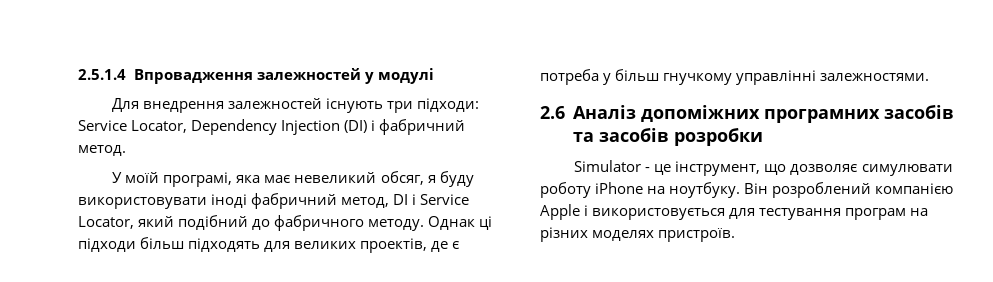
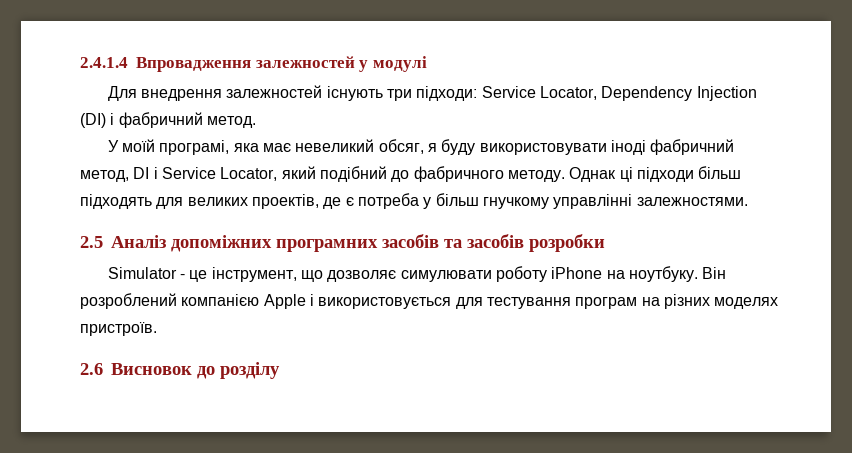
- 2.5.1.4 Впровадження залежностей у модулі
+ 2.4.1.4 Впровадження залежностей у модулі
- 2.6 Аналіз допоміжних програмних засобів та засобів розробки
+ 2.5 Аналіз допоміжних програмних засобів та засобів розробки
+ 2.6 Висновок до розділу

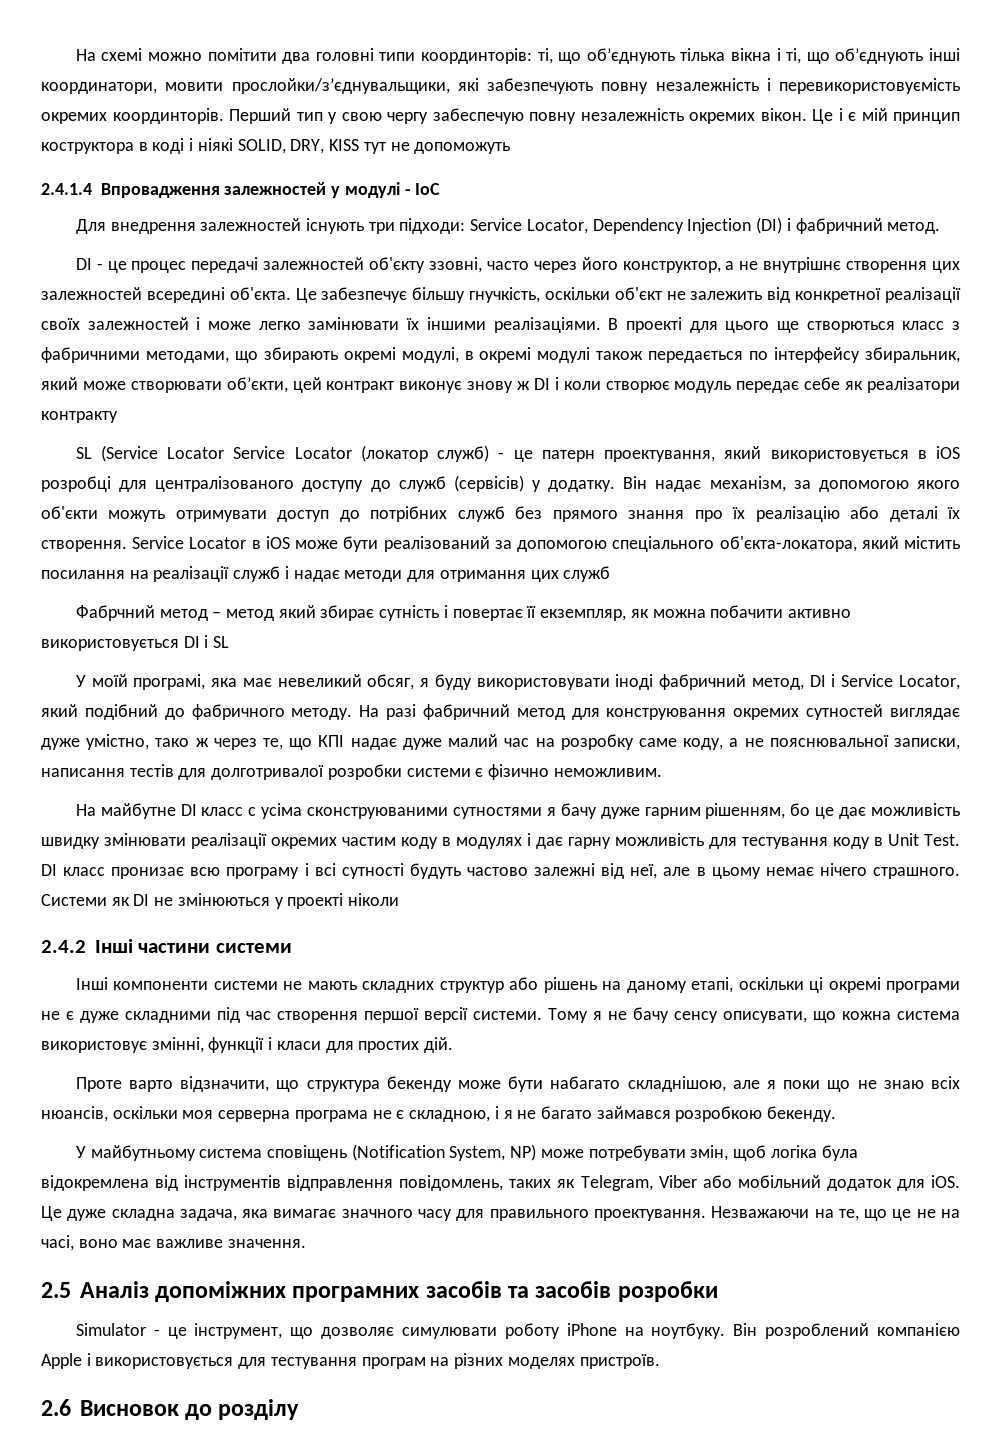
+ На схемі можно помітити два головні типи координторів: ті, що об’єднують тілька вікна і ті, що об’єднують інші координатори, мовити прослойки/з’єднувальщики, які забезпечують повну незалежність і перевикористовуємість окремих координторів. Перший тип у свою чергу забеспечую повну незалежність окремих вікон. Це і є мій принцип коструктора в коді і ніякі SOLID, DRY, KISS тут не допоможуть
- 2.4.1.4 Впровадження залежностей у модулі
+ 2.4.1.4 Впровадження залежностей у модулі - IoC
+ DI - це процес передачі залежностей об'єкту ззовні, часто через його конструктор, а не внутрішнє створення цих залежностей всередині об'єкта. Це забезпечує більшу гнучкість, оскільки об'єкт не залежить від конкретної реалізації своїх залежностей і може легко замінювати їх іншими реалізаціями. В проекті для цього ще створються класс з фабричними методами, що збирають окремі модулі, в окремі модулі також передається по інтерфейсу збиральник, який може створювати об’єкти, цей контракт виконує знову ж DI і коли створює модуль передає себе як реалізатори контракту
+ SL (Service Locator Service Locator (локатор служб) - це патерн проектування, який використовується в iOS розробці для централізованого доступу до служб (сервісів) у додатку. Він надає механізм, за допомогою якого об'єкти можуть отримувати доступ до потрібних служб без прямого знання про їх реалізацію або деталі їх створення. Service Locator в iOS може бути реалізований за допомогою спеціального об'єкта-локатора, який містить посилання на реалізації служб і надає методи для отримання цих служб
+ Фабрчний метод – метод який збирає сутність і повертає її екземпляр, як можна побачити активно використовується DI і SL
- Однак ці підходи більш підходять для великих проектів, де є потреба у більш гнучкому управлінні залежностями.
+ На разі фабричний метод для конструювання окремих сутностей виглядає дуже умістно, тако ж через те, що КПІ надає дуже малий час на розробку саме коду, а не пояснювальної записки, написання тестів для долготривалої розробки системи є фізично неможливим.
+ На майбутне DI класс с усіма сконструюваними сутностями я бачу дуже гарним рішенням, бо це дає можливість швидку змінювати реалізації окремих частим коду в модулях і дає гарну можливість для тестування коду в Unit Test. DI класс пронизає всю програму і всі сутності будуть частово залежні від неї, але в цьому немає нічего страшного. Системи як DI не змінюються у проекті ніколи
+ 2.4.2 Інші частини системи
+ Інші компоненти системи не мають складних структур або рішень на даному етапі, оскільки ці окремі програми не є дуже складними під час створення першої версії системи. Тому я не бачу сенсу описувати, що кожна система використовує змінні, функції і класи для простих дій.
+ Проте варто відзначити, що структура бекенду може бути набагато складнішою, але я поки що не знаю всіх нюансів, оскільки моя серверна програма не є складною, і я не багато займався розробкою бекенду.
+ У майбутньому система сповіщень (Notification System, NP) може потребувати змін, щоб логіка була відокремлена від інструментів відправлення повідомлень, таких як Telegram, Viber або мобільний додаток для iOS. Це дуже складна задача, яка вимагає значного часу для правильного проектування. Незважаючи на те, що це не на часі, воно має важливе значення.

